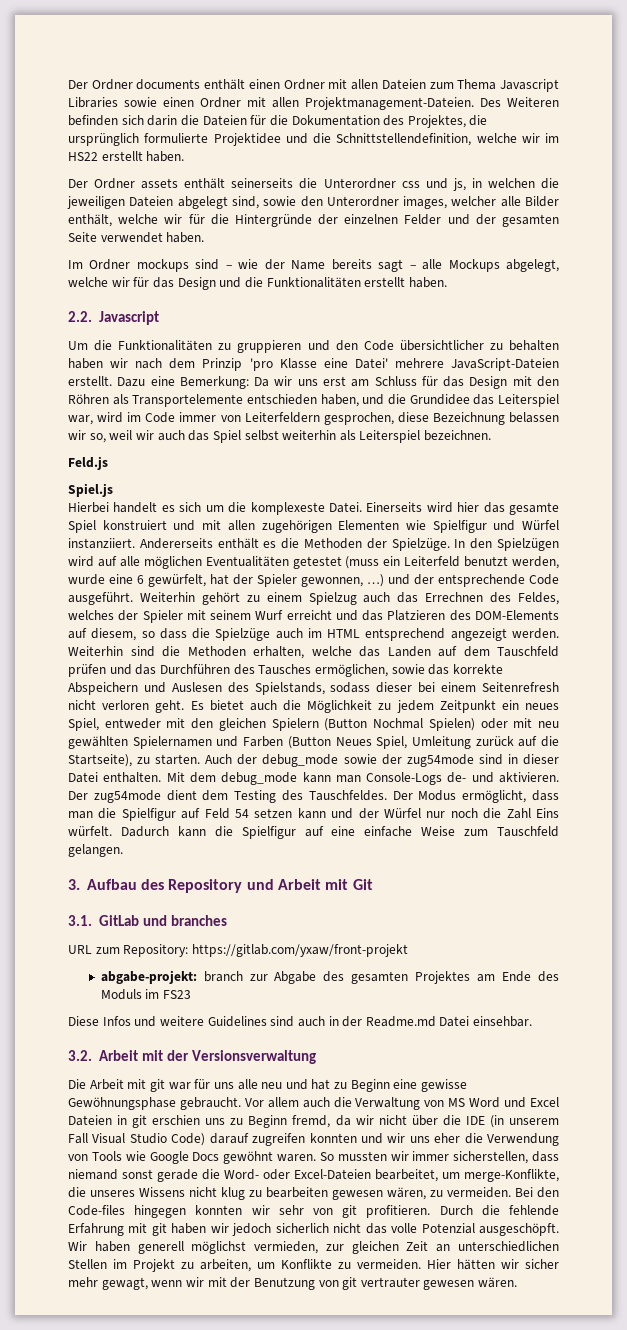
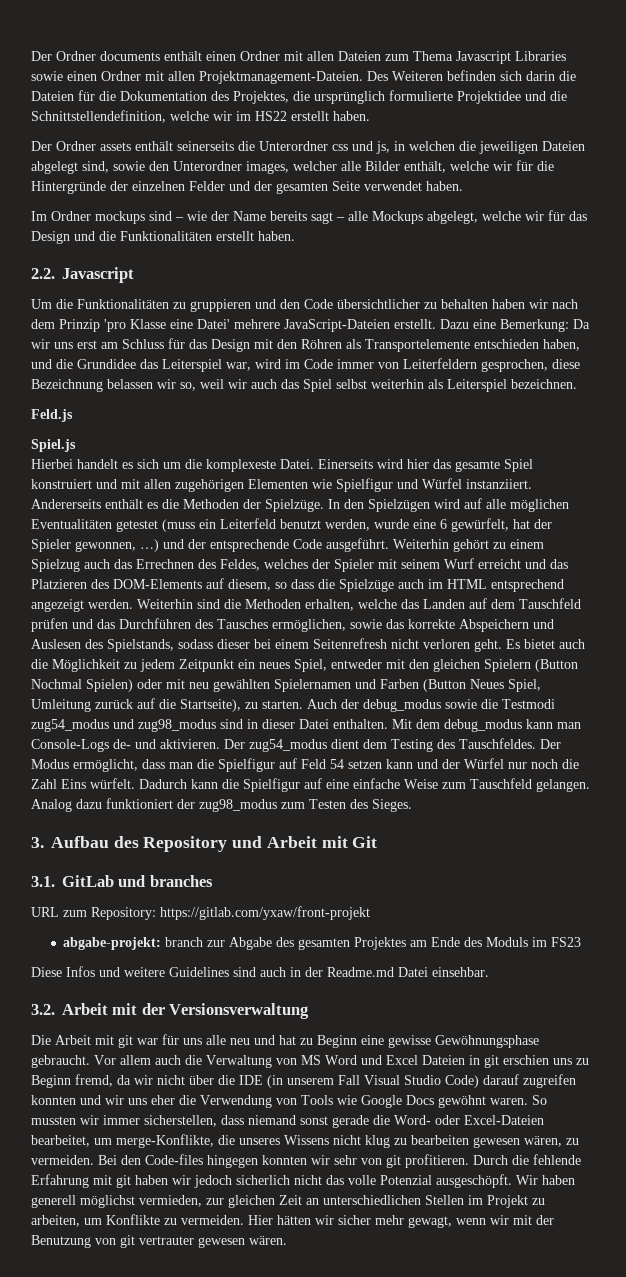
- Auch der debug_mode sowie der zug54mode sind in dieser Datei enthalten.
+ Auch der debug_modus sowie die Testmodi zug54_modus und zug98_modus sind in dieser Datei enthalten.
- Mit dem debug_mode kann man Console-Logs de- und aktivieren.
+ Mit dem debug_modus kann man Console-Logs de- und aktivieren.
- Der zug54mode dient dem Testing des Tauschfeldes.
+ Der zug54_modus dient dem Testing des Tauschfeldes.
+ Analog dazu funktioniert der zug98_modus zum Testen des Sieges.

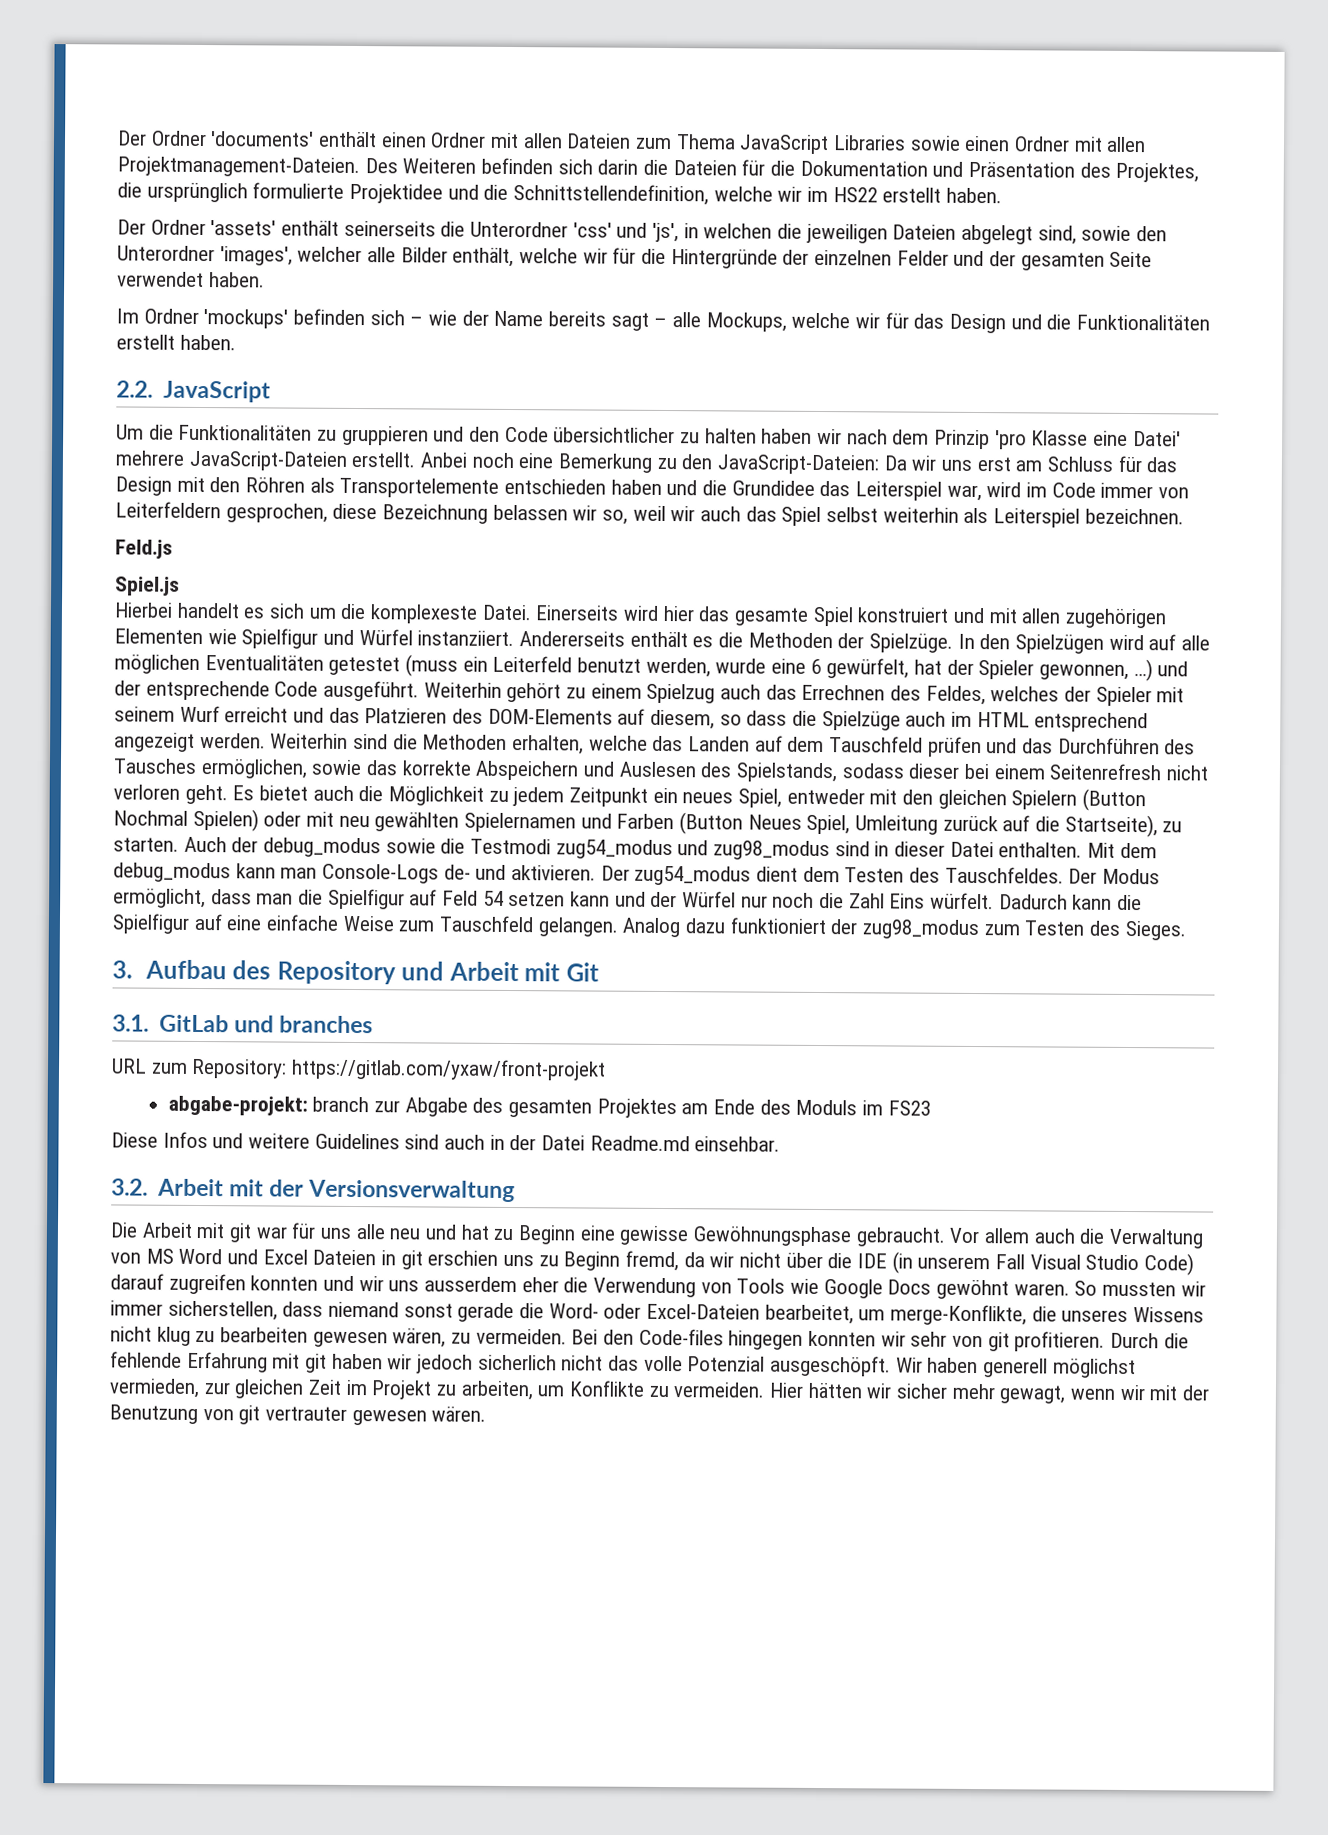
- Der Ordner documents enthält einen Ordner mit allen Dateien zum Thema Javascript Libraries sowie einen Ordner mit allen Projektmanagement-Dateien.
+ Der Ordner 'documents' enthält einen Ordner mit allen Dateien zum Thema JavaScript Libraries sowie einen Ordner mit allen Projektmanagement-Dateien.
- Des Weiteren befinden sich darin die Dateien für die Dokumentation des Projektes, die ursprünglich formulierte Projektidee und die Schnittstellendefinition, welche wir im HS22 erstellt haben.
+ Des Weiteren befinden sich darin die Dateien für die Dokumentation und Präsentation des Projektes, die ursprünglich formulierte Projektidee und die Schnittstellendefinition, welche wir im HS22 erstellt haben.
- Der Ordner assets enthält seinerseits die Unterordner css und js, in welchen die jeweiligen Dateien abgelegt sind, sowie den Unterordner images, welcher alle Bilder enthält, welche wir für die Hintergründe der einzelnen Felder und der gesamten Seite verwendet haben.
+ Der Ordner 'assets' enthält seinerseits die Unterordner 'css' und 'js', in welchen die jeweiligen Dateien abgelegt sind, sowie den Unterordner 'images', welcher alle Bilder enthält, welche wir für die Hintergründe der einzelnen Felder und der gesamten Seite verwendet haben.
- Im Ordner mockups sind – wie der Name bereits sagt – alle Mockups abgelegt, welche wir für das Design und die Funktionalitäten erstellt haben.
+ Im Ordner 'mockups' befinden sich – wie der Name bereits sagt – alle Mockups, welche wir für das Design und die Funktionalitäten erstellt haben.
- 2.2. Javascript
+ 2.2. JavaScript
- Um die Funktionalitäten zu gruppieren und den Code übersichtlicher zu behalten haben wir nach dem Prinzip 'pro Klasse eine Datei' mehrere JavaScript-Dateien erstellt.
+ Um die Funktionalitäten zu gruppieren und den Code übersichtlicher zu halten haben wir nach dem Prinzip 'pro Klasse eine Datei' mehrere JavaScript-Dateien erstellt.
- Dazu eine Bemerkung: Da wir uns erst am Schluss für das Design mit den Röhren als Transportelemente entschieden haben, und die Grundidee das Leiterspiel war, wird im Code immer von Leiterfeldern gesprochen, diese Bezeichnung belassen wir so, weil wir auch das Spiel selbst weiterhin als Leiterspiel bezeichnen.
+ Anbei noch eine Bemerkung zu den JavaScript-Dateien: Da wir uns erst am Schluss für das Design mit den Röhren als Transportelemente entschieden haben und die Grundidee das Leiterspiel war, wird im Code immer von Leiterfeldern gesprochen, diese Bezeichnung belassen wir so, weil wir auch das Spiel selbst weiterhin als Leiterspiel bezeichnen.
- Der zug54_modus dient dem Testing des Tauschfeldes.
+ Der zug54_modus dient dem Testen des Tauschfeldes.
- Diese Infos und weitere Guidelines sind auch in der Readme.md Datei einsehbar.
+ Diese Infos und weitere Guidelines sind auch in der Datei Readme.md einsehbar.
- Vor allem auch die Verwaltung von MS Word und Excel Dateien in git erschien uns zu Beginn fremd, da wir nicht über die IDE (in unserem Fall Visual Studio Code) darauf zugreifen konnten und wir uns eher die Verwendung von Tools wie Google Docs gewöhnt waren.
+ Vor allem auch die Verwaltung von MS Word und Excel Dateien in git erschien uns zu Beginn fremd, da wir nicht über die IDE (in unserem Fall Visual Studio Code) darauf zugreifen konnten und wir uns ausserdem eher die Verwendung von Tools wie Google Docs gewöhnt waren.
- Wir haben generell möglichst vermieden, zur gleichen Zeit an unterschiedlichen Stellen im Projekt zu arbeiten, um Konflikte zu vermeiden.
+ Wir haben generell möglichst vermieden, zur gleichen Zeit im Projekt zu arbeiten, um Konflikte zu vermeiden.

